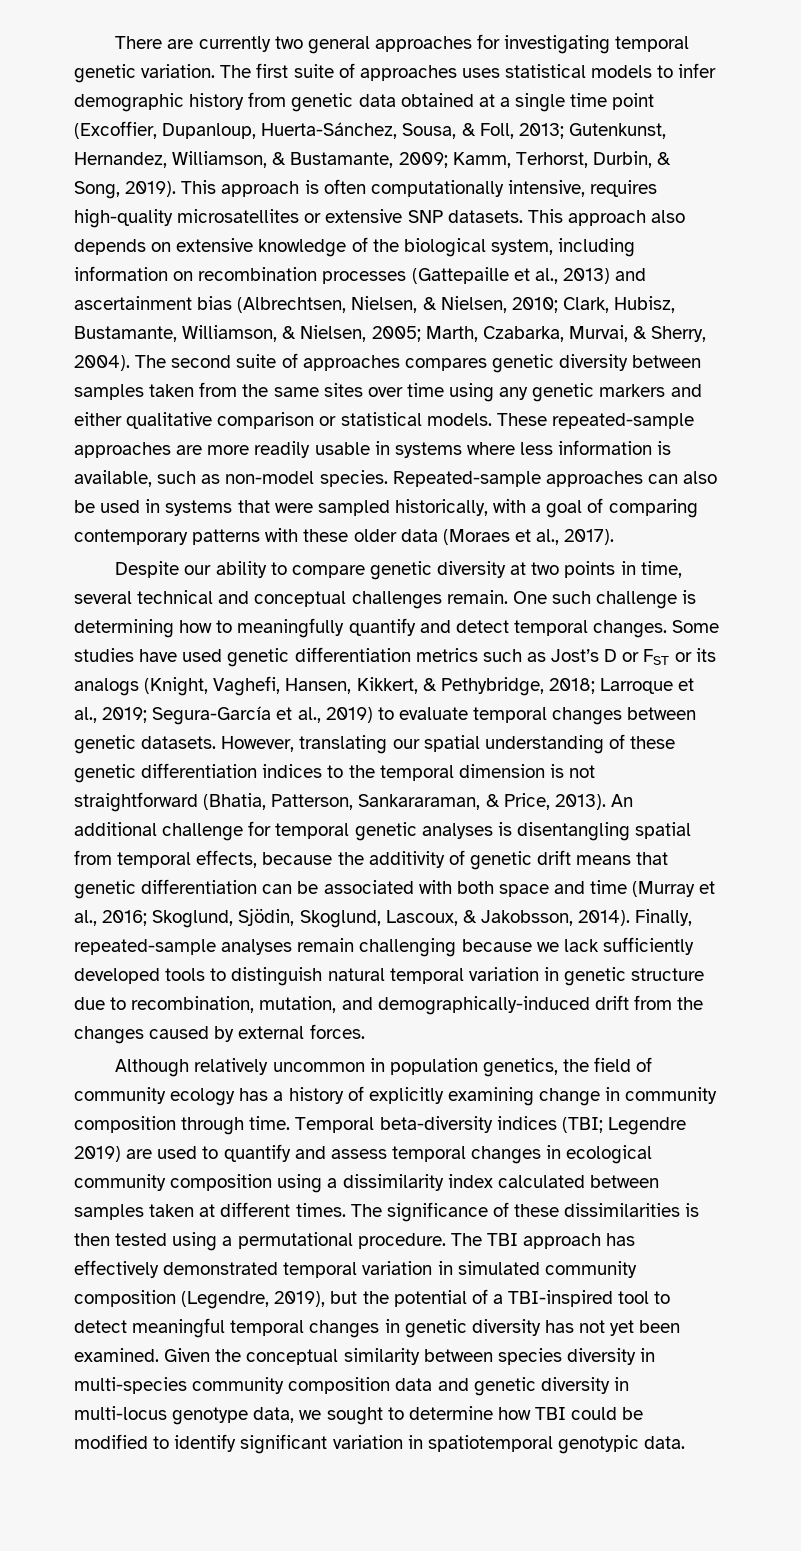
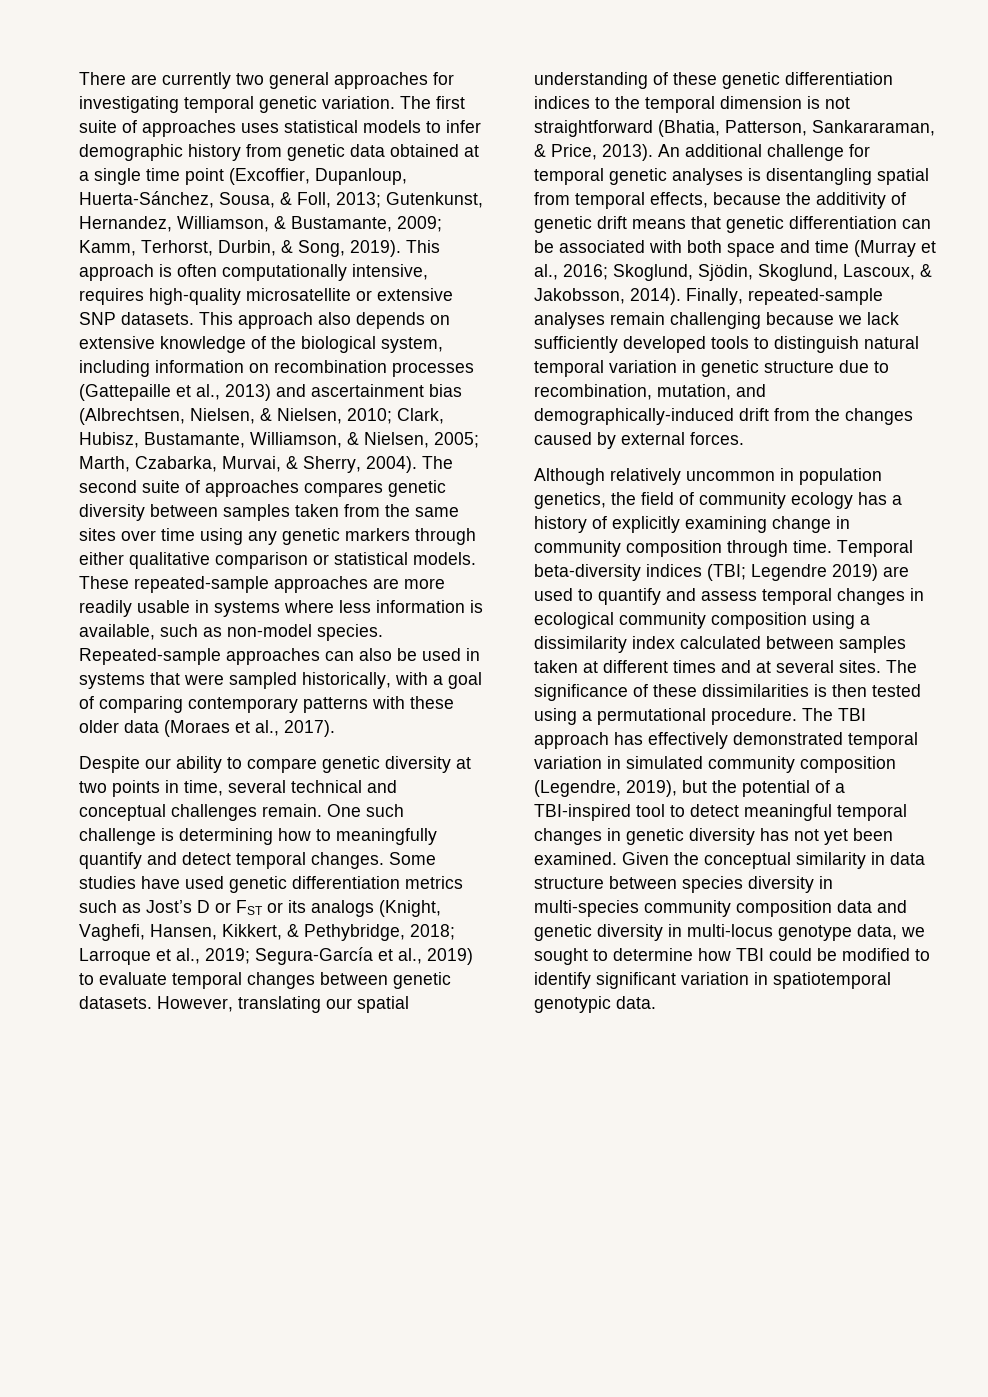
- This approach is often computationally intensive, requires high-quality microsatellites or extensive SNP datasets.
+ This approach is often computationally intensive, requires high-quality microsatellite or extensive SNP datasets.
- The second suite of approaches compares genetic diversity between samples taken from the same sites over time using any genetic markers and either qualitative comparison or statistical models.
+ The second suite of approaches compares genetic diversity between samples taken from the same sites over time using any genetic markers through either qualitative comparison or statistical models.
- Temporal beta-diversity indices (TBI; Legendre 2019) are used to quantify and assess temporal changes in ecological community composition using a dissimilarity index calculated between samples taken at different times.
+ Temporal beta-diversity indices (TBI; Legendre 2019) are used to quantify and assess temporal changes in ecological community composition using a dissimilarity index calculated between samples taken at different times and at several sites.
- Given the conceptual similarity between species diversity in multi-species community composition data and genetic diversity in multi-locus genotype data, we sought to determine how TBI could be modified to identify significant variation in spatiotemporal genotypic data.
+ Given the conceptual similarity in data structure between species diversity in multi-species community composition data and genetic diversity in multi-locus genotype data, we sought to determine how TBI could be modified to identify significant variation in spatiotemporal genotypic data.

